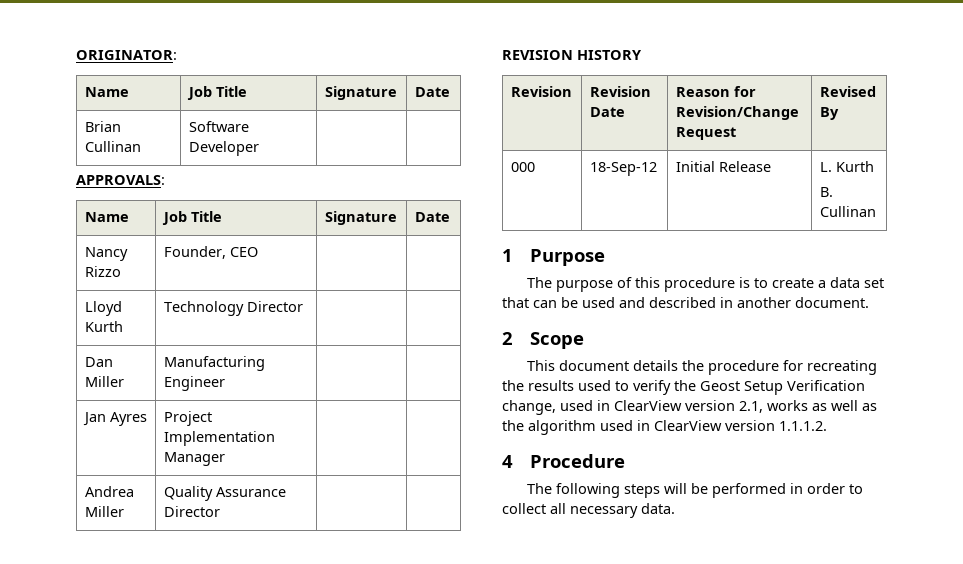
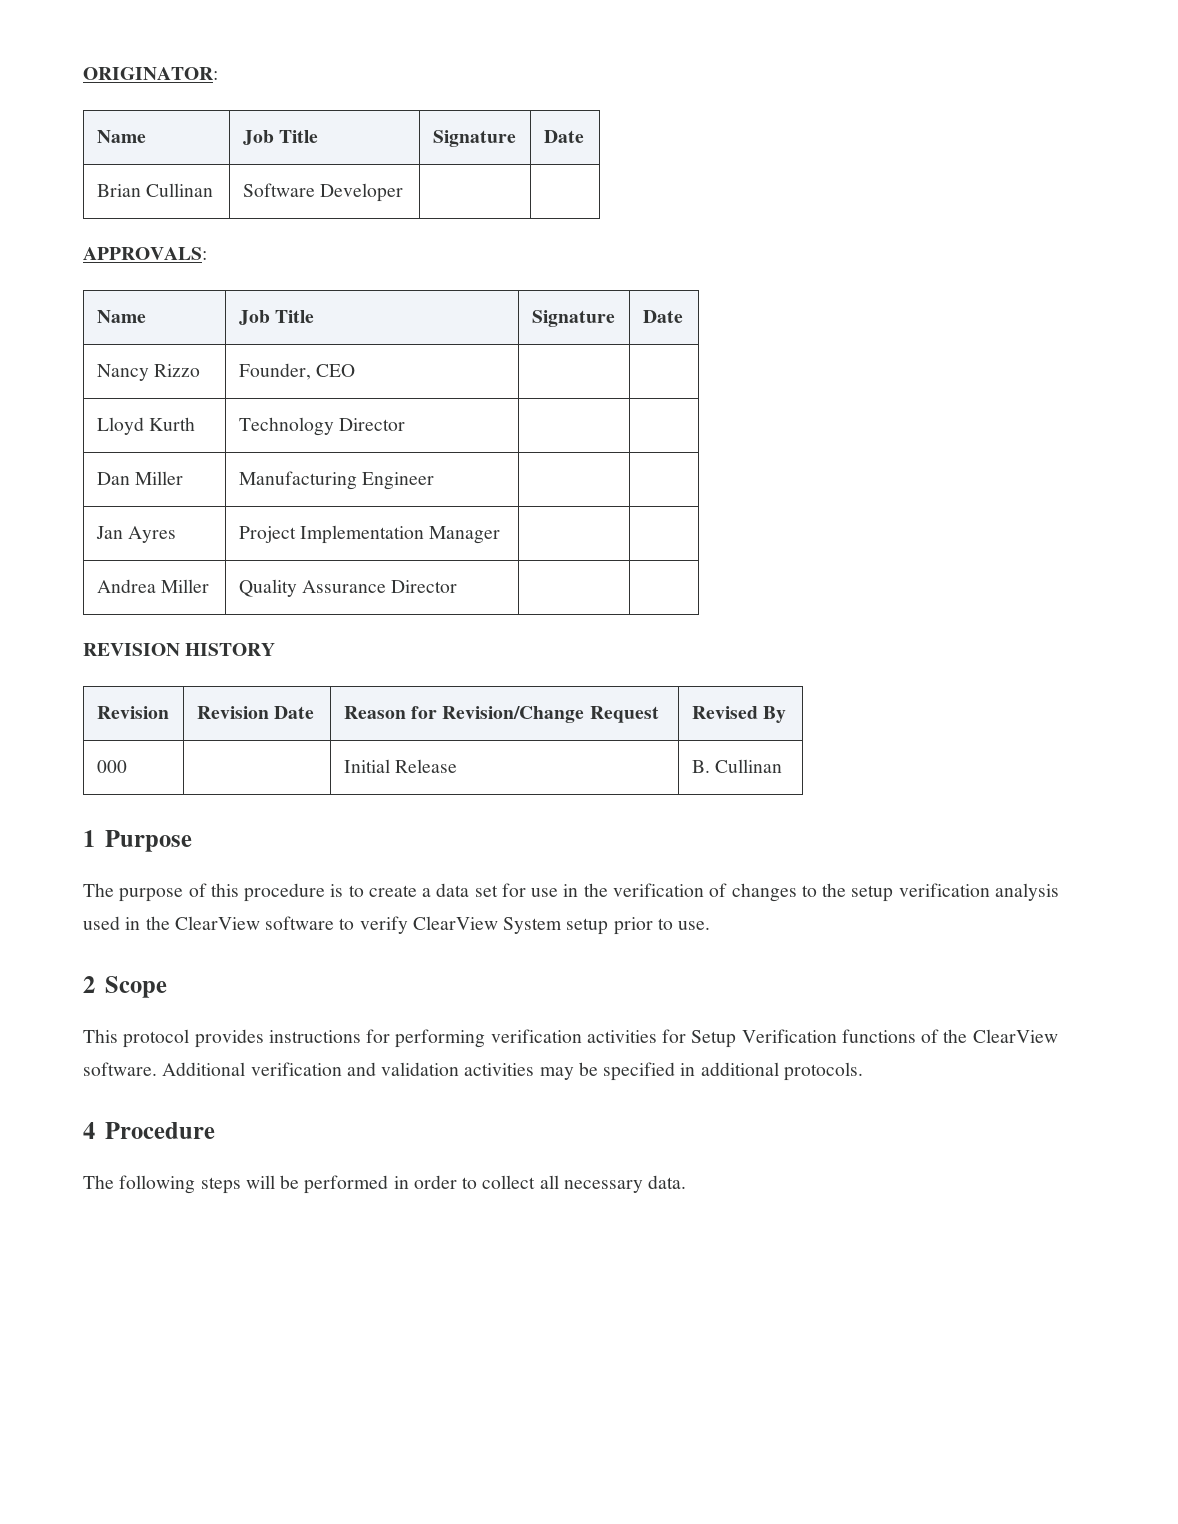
- 000 | 18-Sep-12 | Initial Release | L. Kurth
- B. Cullinan
+ 000 | | Initial Release | B. Cullinan
- The purpose of this procedure is to create a data set that can be used and described in another document.
+ The purpose of this procedure is to create a data set for use in the verification of changes to the setup verification analysis used in the ClearView software to verify ClearView System setup prior to use.
  2 Scope
- This document details the procedure for recreating the results used to verify the Geost Setup Verification change, used in ClearView version 2.1, works as well as the algorithm used in ClearView version 1.1.1.2.
+ This protocol provides instructions for performing verification activities for Setup Verification functions of the ClearView software. Additional verification and validation activities may be specified in additional protocols.

